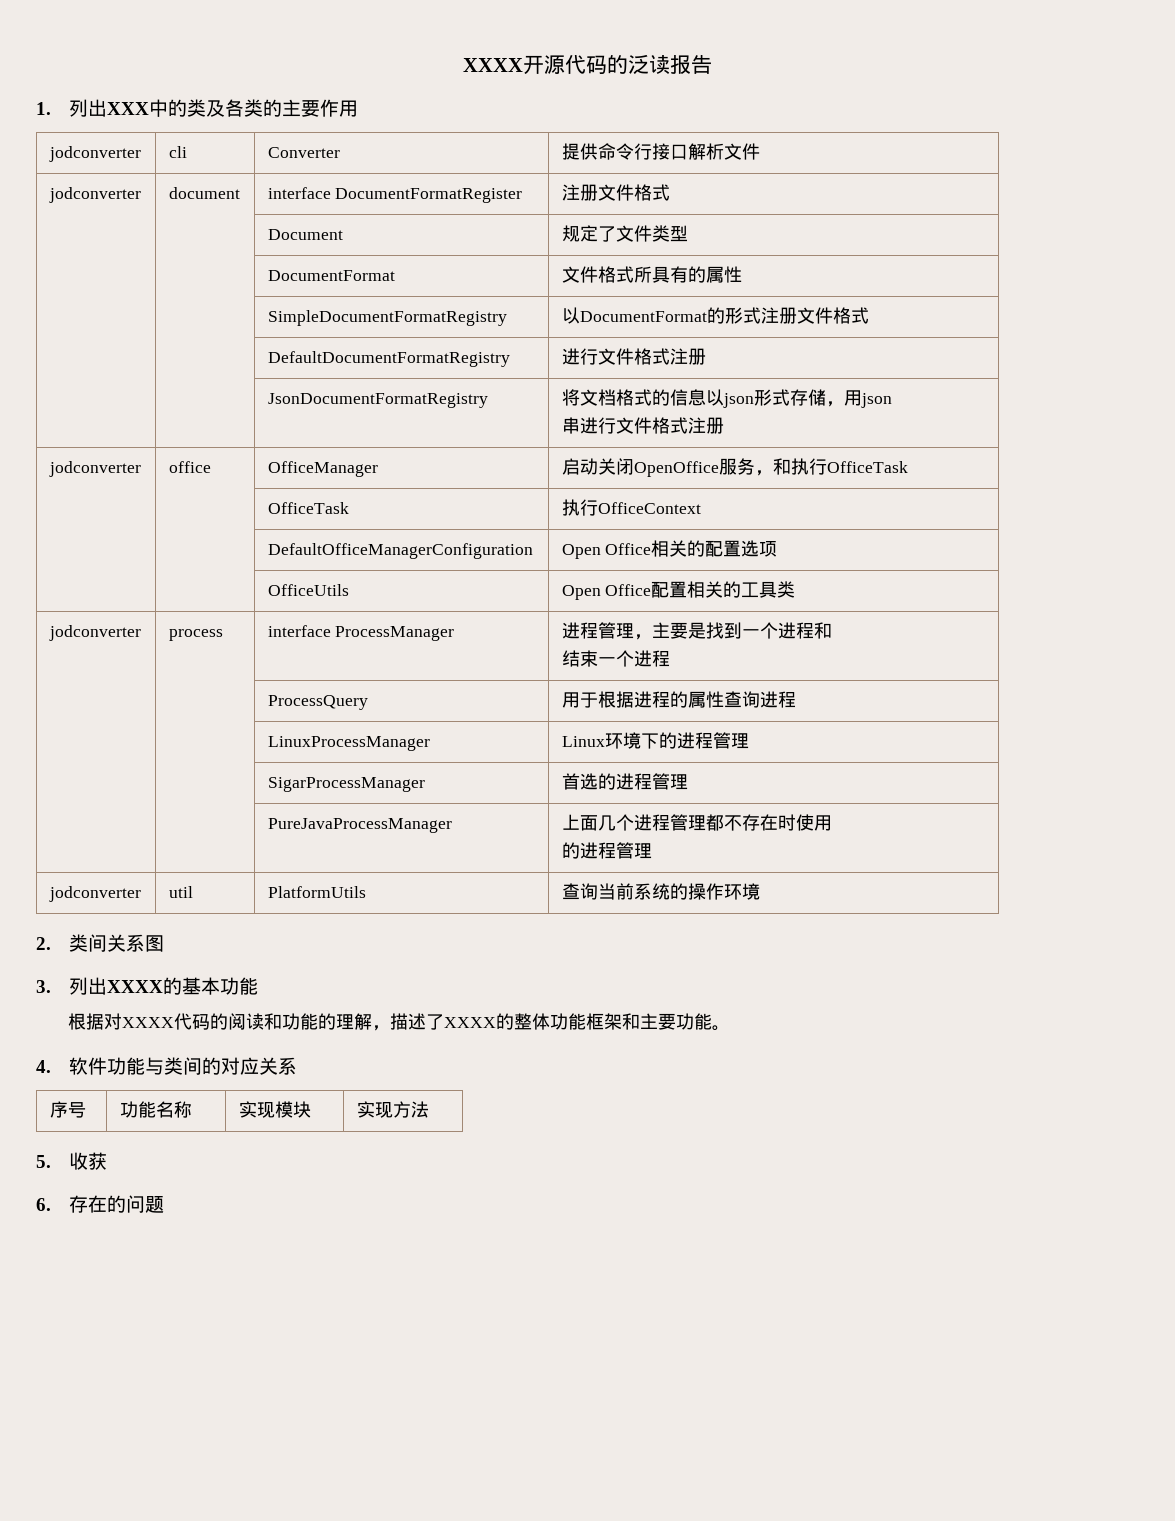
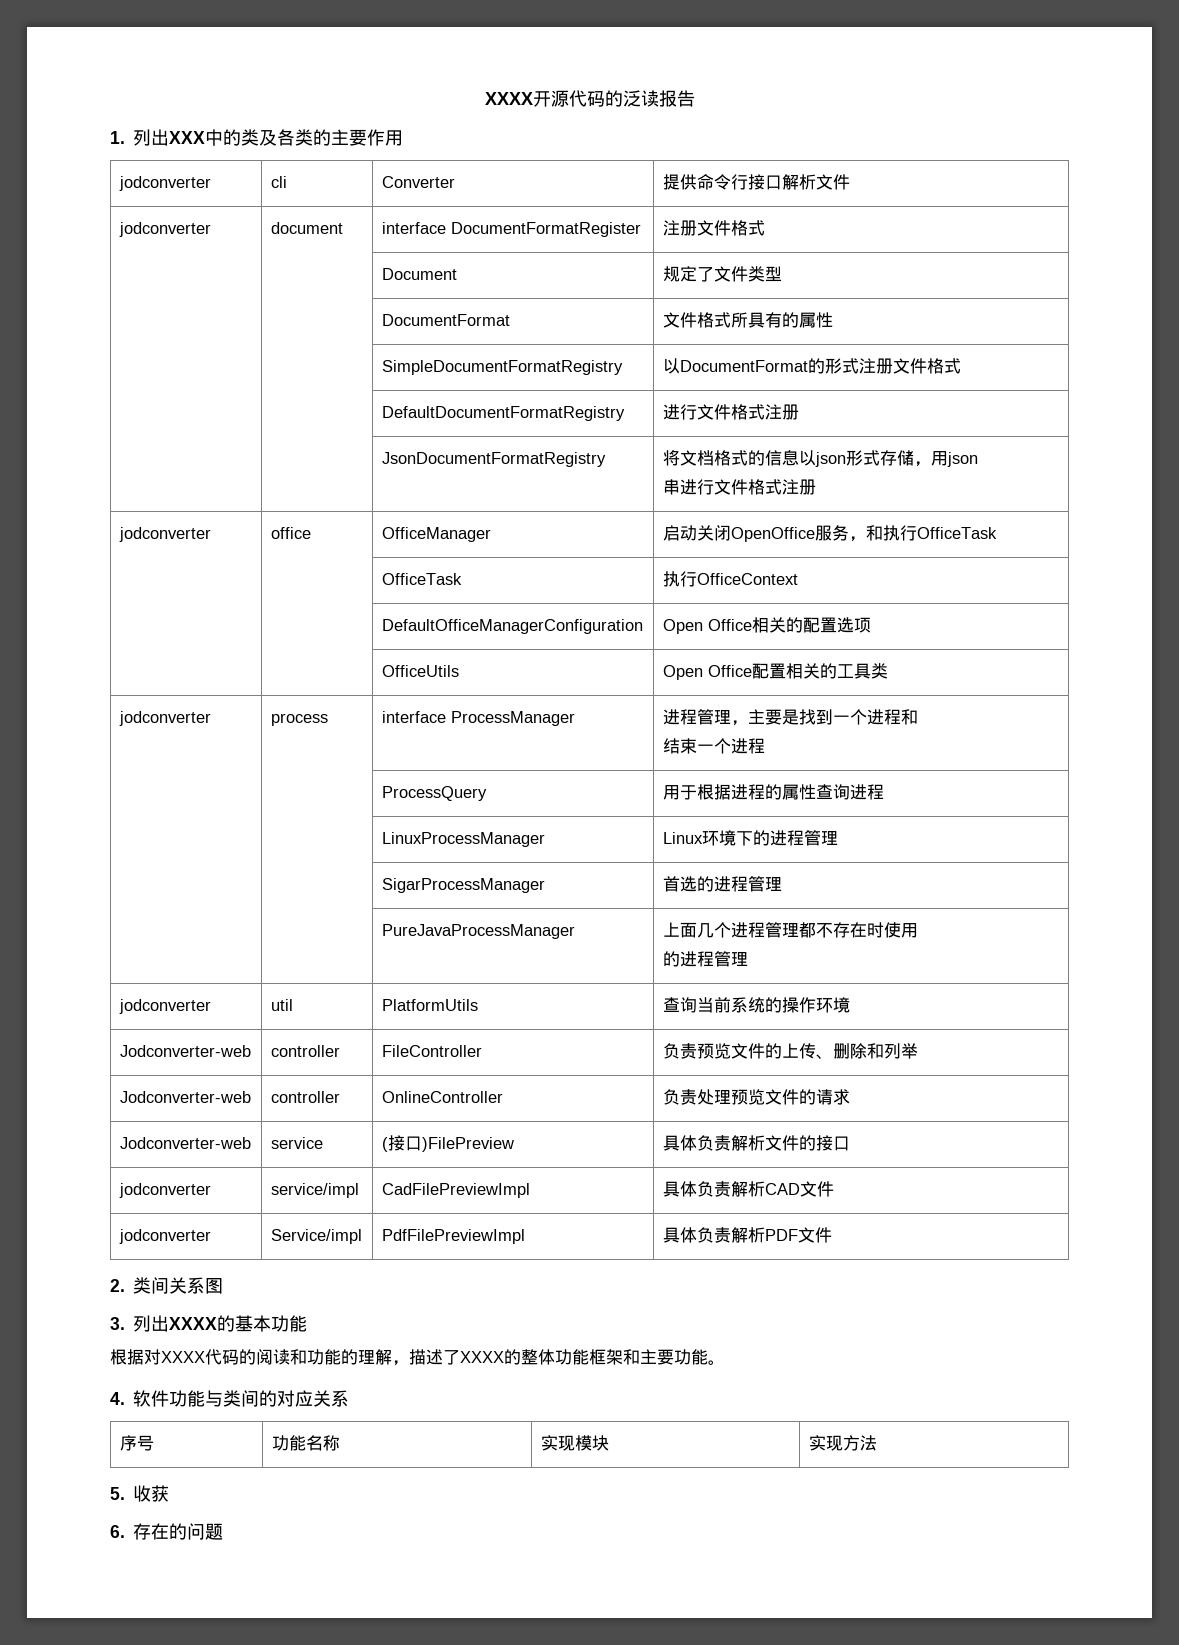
+ Jodconverter-web | controller | FileController | 负责预览文件的上传、删除和列举
+ Jodconverter-web | controller | OnlineController | 负责处理预览文件的请求
+ Jodconverter-web | service | (接口)FilePreview | 具体负责解析文件的接口
+ jodconverter | service/impl | CadFilePreviewImpl | 具体负责解析CAD文件
+ jodconverter | Service/impl | PdfFilePreviewImpl | 具体负责解析PDF文件

